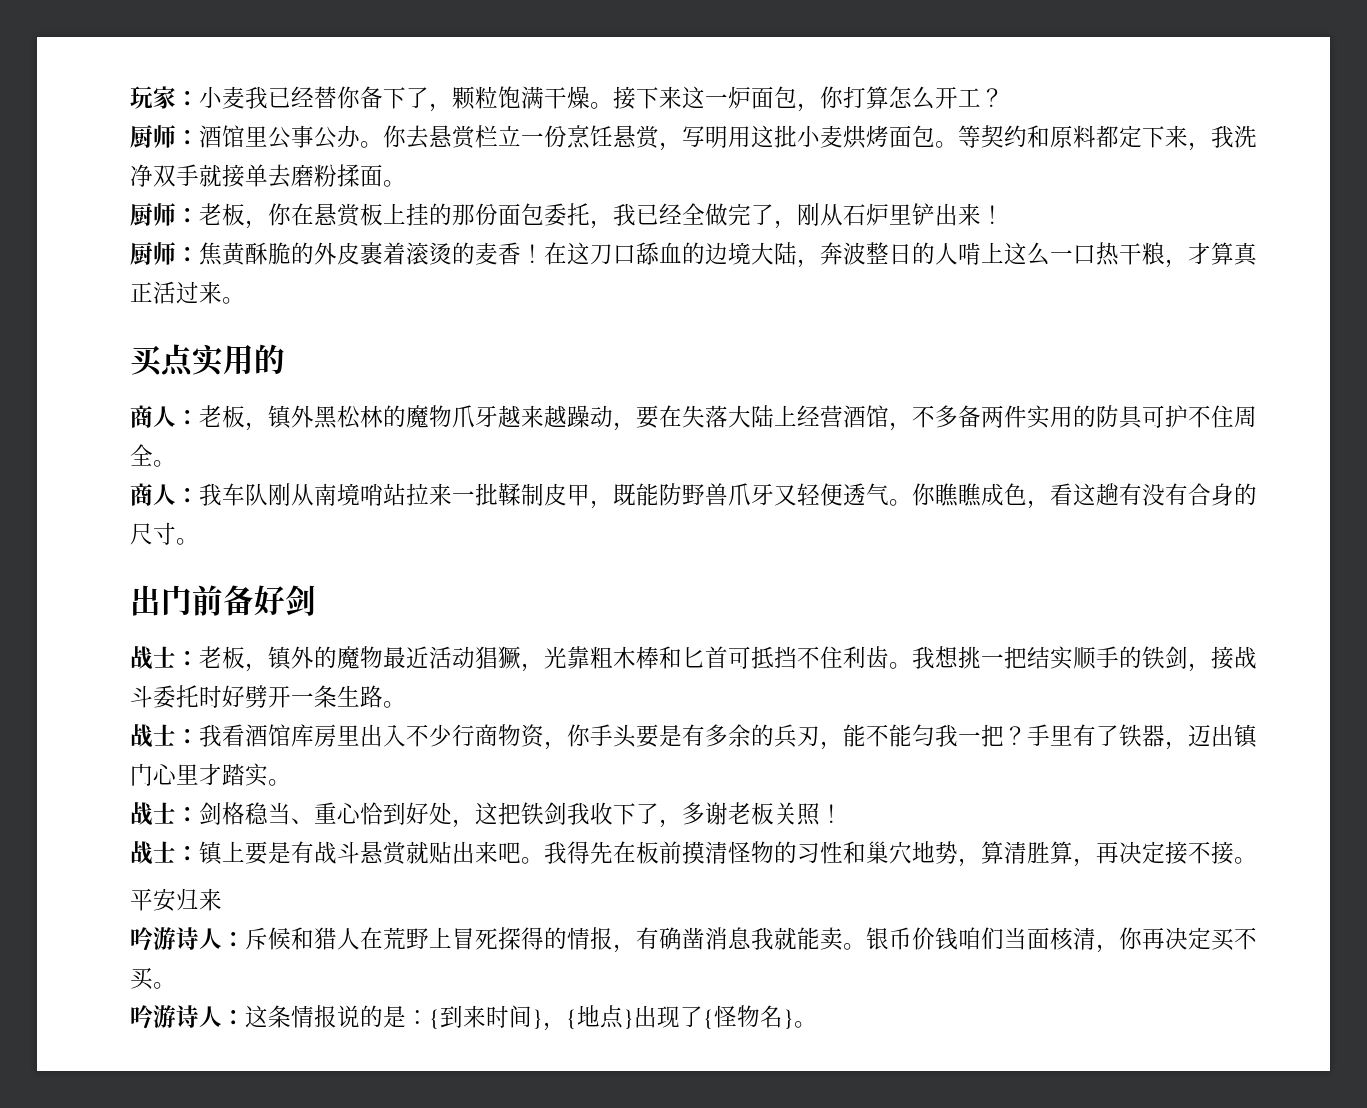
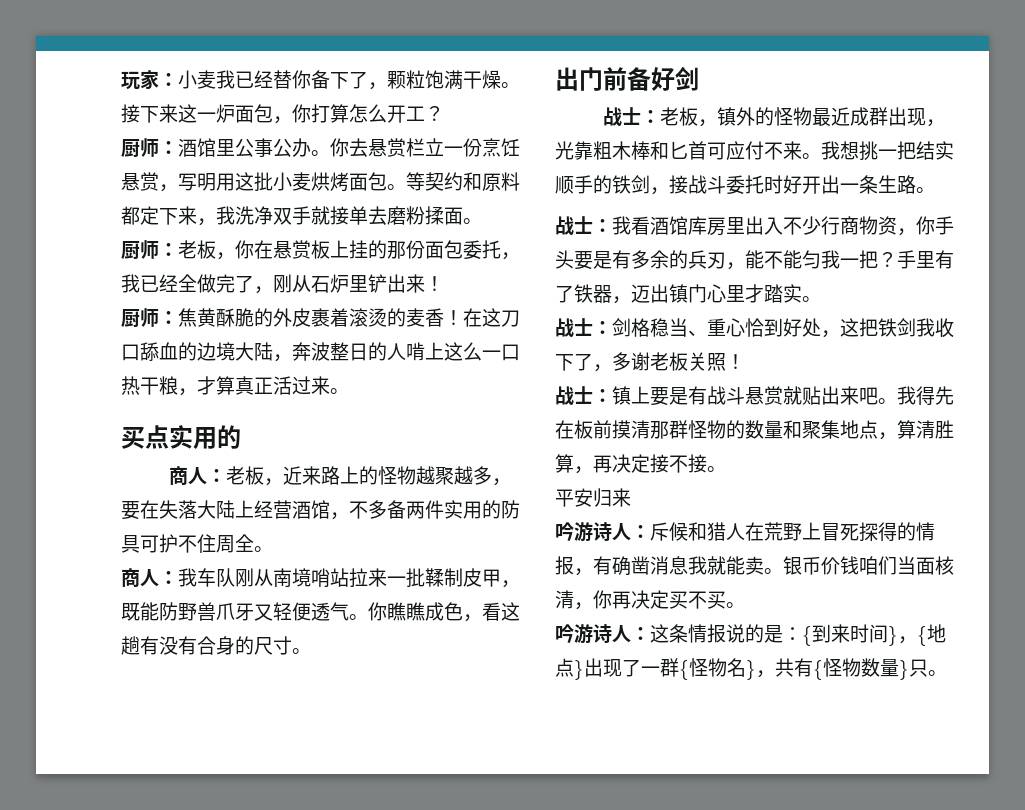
- 商人：老板，镇外黑松林的魔物爪牙越来越躁动，要在失落大陆上经营酒馆，不多备两件实用的防具可护不住周全。
+ 商人：老板，近来路上的怪物越聚越多，要在失落大陆上经营酒馆，不多备两件实用的防具可护不住周全。
- 战士：老板，镇外的魔物最近活动猖獗，光靠粗木棒和匕首可抵挡不住利齿。
+ 战士：老板，镇外的怪物最近成群出现，光靠粗木棒和匕首可应付不来。
- 我想挑一把结实顺手的铁剑，接战斗委托时好劈开一条生路。
+ 我想挑一把结实顺手的铁剑，接战斗委托时好开出一条生路。
- 我得先在板前摸清怪物的习性和巢穴地势，算清胜算，再决定接不接。
+ 我得先在板前摸清那群怪物的数量和聚集地点，算清胜算，再决定接不接。
- 吟游诗人：这条情报说的是：{到来时间}，{地点}出现了{怪物名}。
+ 吟游诗人：这条情报说的是：{到来时间}，{地点}出现了一群{怪物名}，共有{怪物数量}只。

